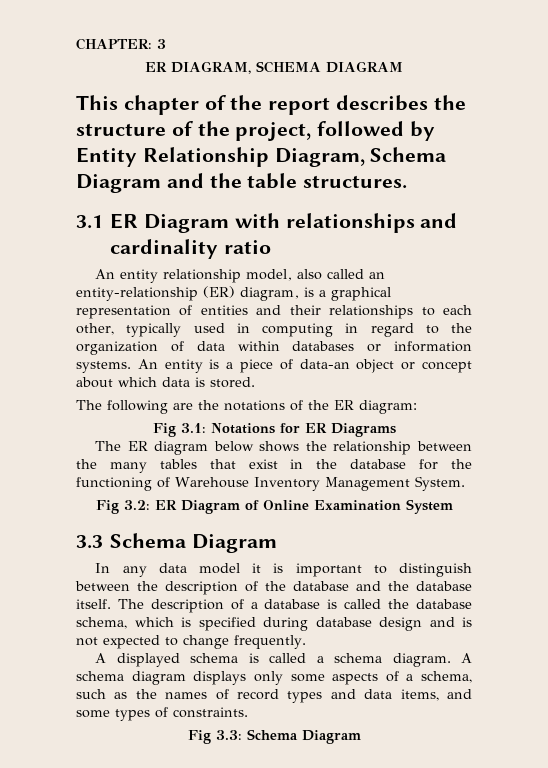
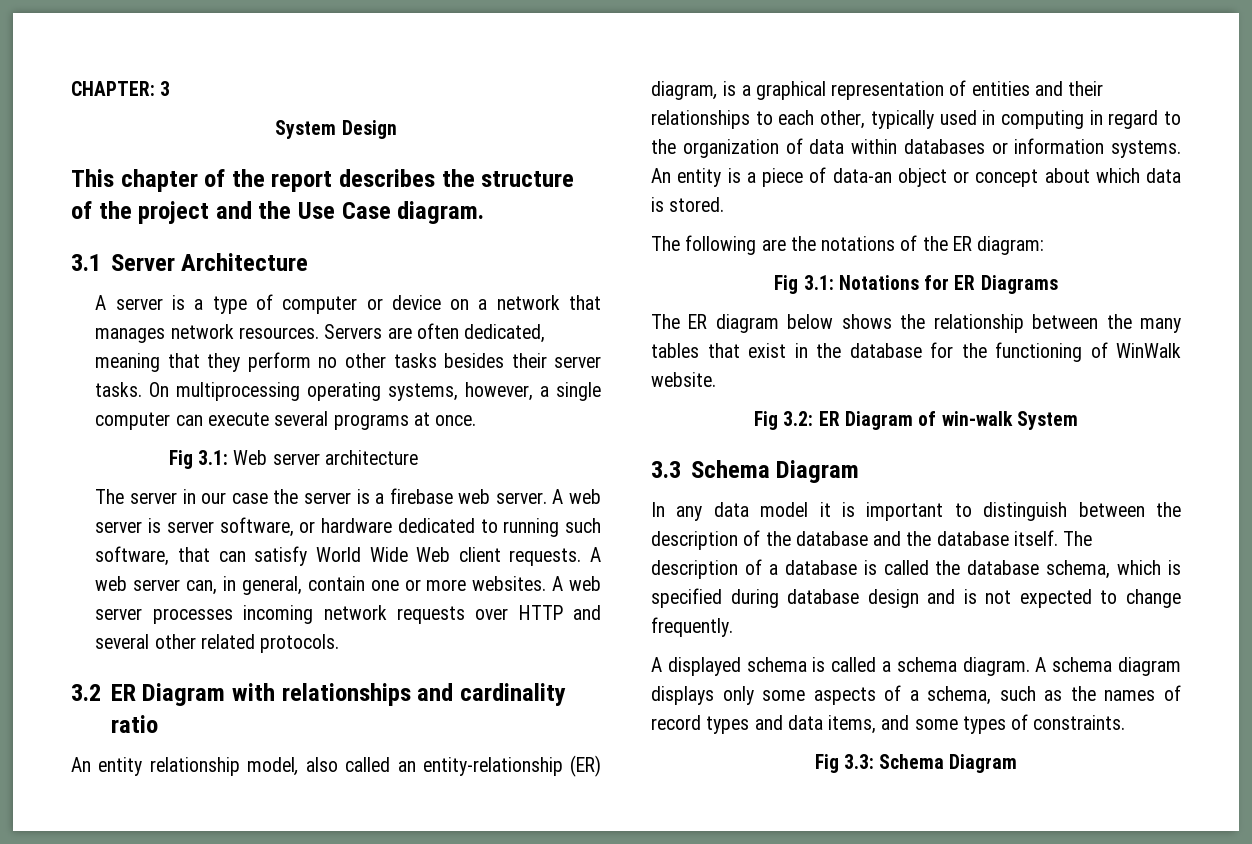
- ER DIAGRAM, SCHEMA DIAGRAM
+ System Design
- This chapter of the report describes the structure of the project, followed by Entity Relationship Diagram, Schema Diagram and the table structures.
- 3.1 ER Diagram with relationships and cardinality ratio
+ This chapter of the report describes the structure of the project and the Use Case diagram.
+ 3.1 Server Architecture
+ A server is a type of computer or device on a network that manages network resources. Servers are often dedicated, meaning that they perform no other tasks besides their server tasks. On multiprocessing operating systems, however, a single computer can execute several programs at once.
+ Fig 3.1: Web server architecture
+ The server in our case the server is a firebase web server. A web server is server software, or hardware dedicated to running such software, that can satisfy World Wide Web client requests. A web server can, in general, contain one or more websites. A web server processes incoming network requests over HTTP and several other related protocols.
+ 3.2 ER Diagram with relationships and cardinality ratio
- The ER diagram below shows the relationship between the many tables that exist in the database for the functioning of Warehouse Inventory Management System.
+ The ER diagram below shows the relationship between the many tables that exist in the database for the functioning of WinWalk website.
- Fig 3.2: ER Diagram of Online Examination System
+ Fig 3.2: ER Diagram of win-walk System

